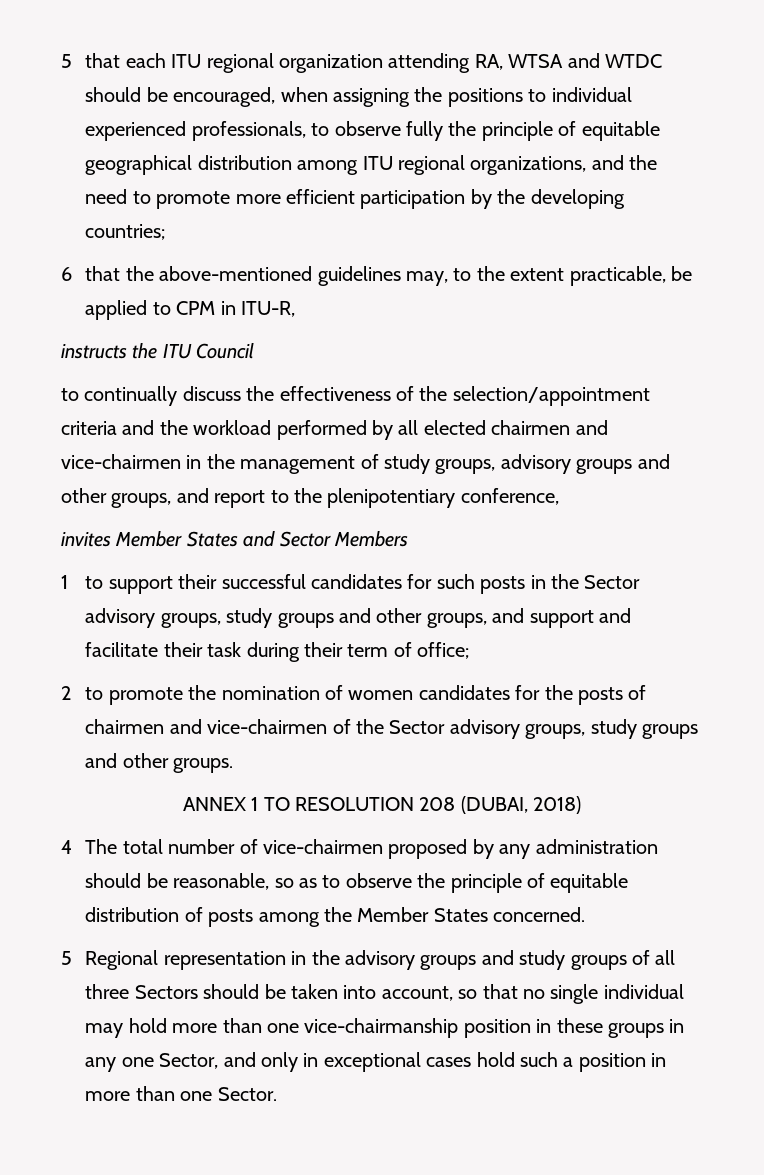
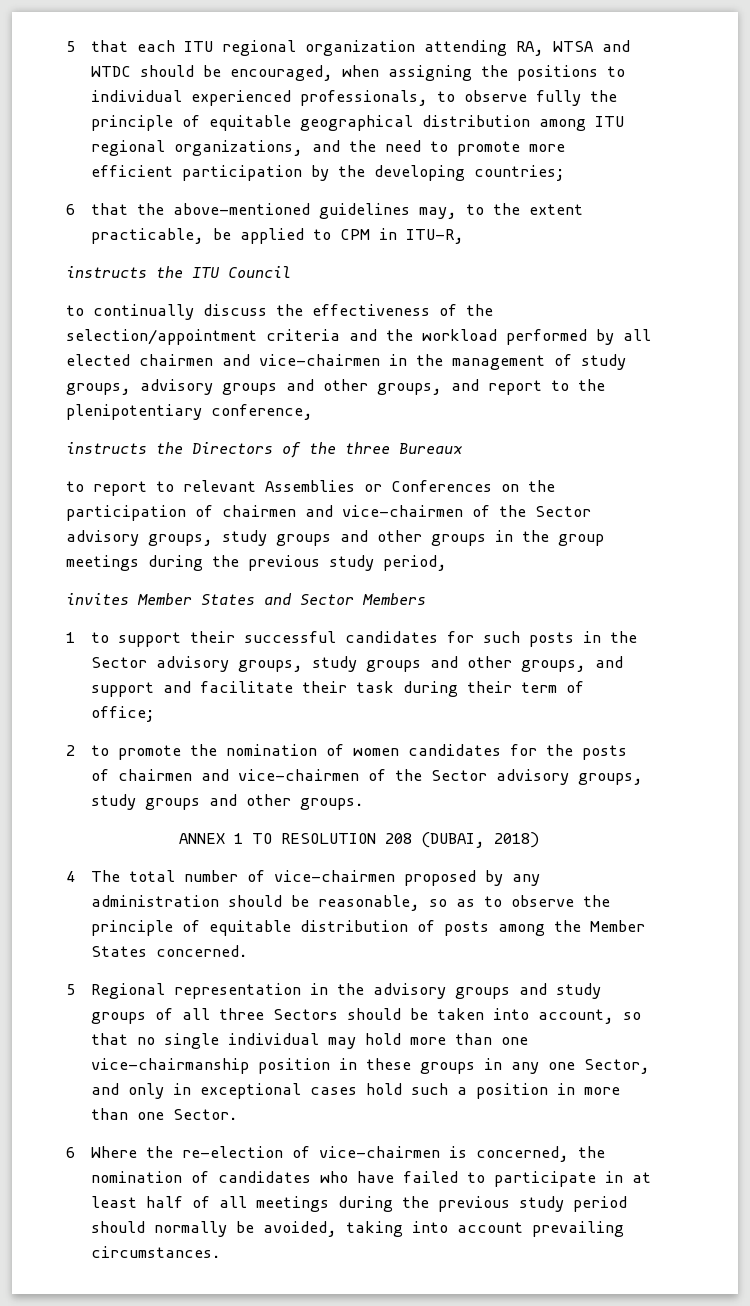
+ instructs the Directors of the three Bureaux
+ to report to relevant Assemblies or Conferences on the participation of chairmen and vice-chairmen of the Sector advisory groups, study groups and other groups in the group meetings during the previous study period,
+ 6 Where the re-election of vice-chairmen is concerned, the nomination of candidates who have failed to participate in at least half of all meetings during the previous study period should normally be avoided, taking into account prevailing circumstances.

